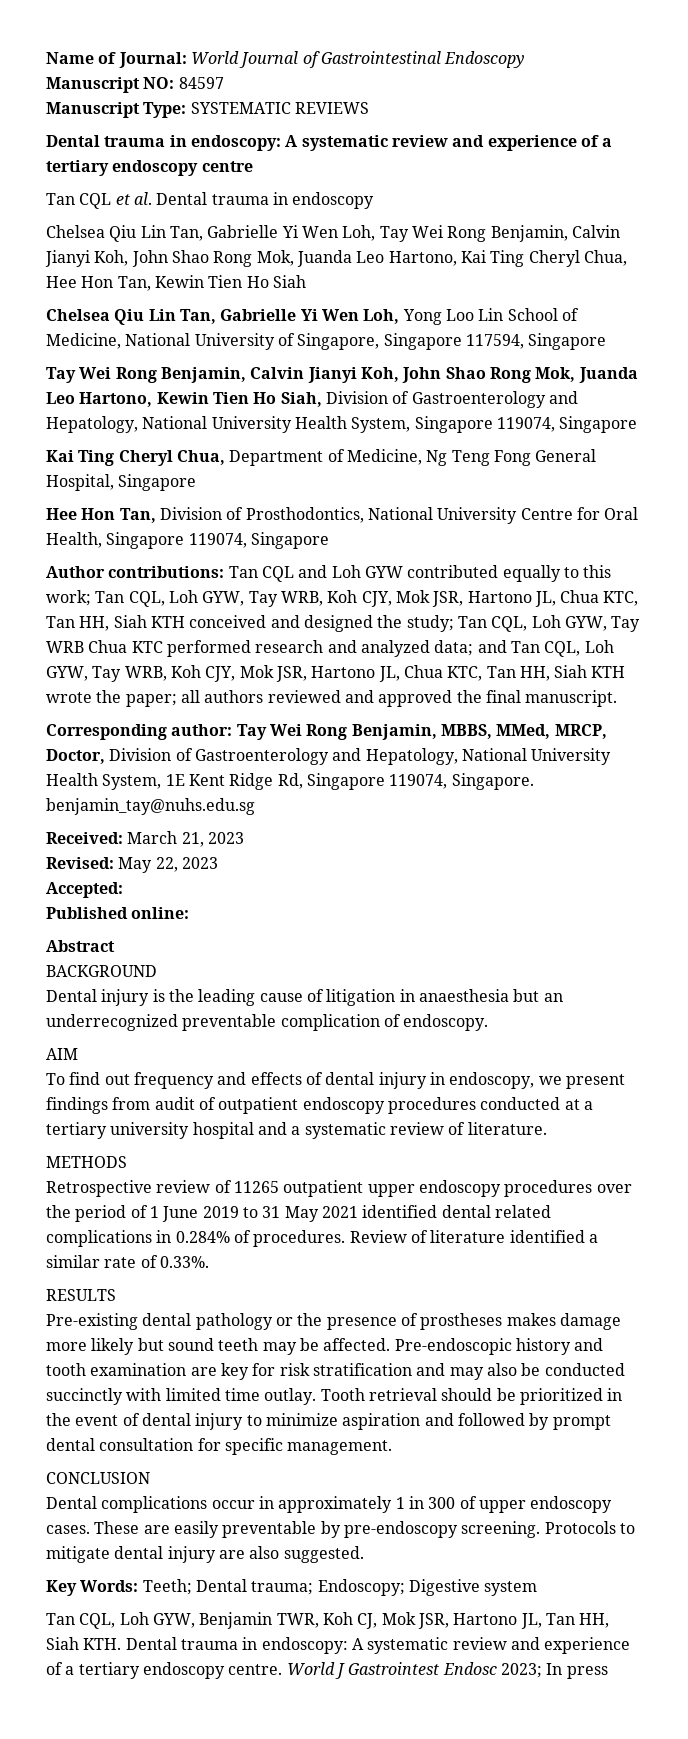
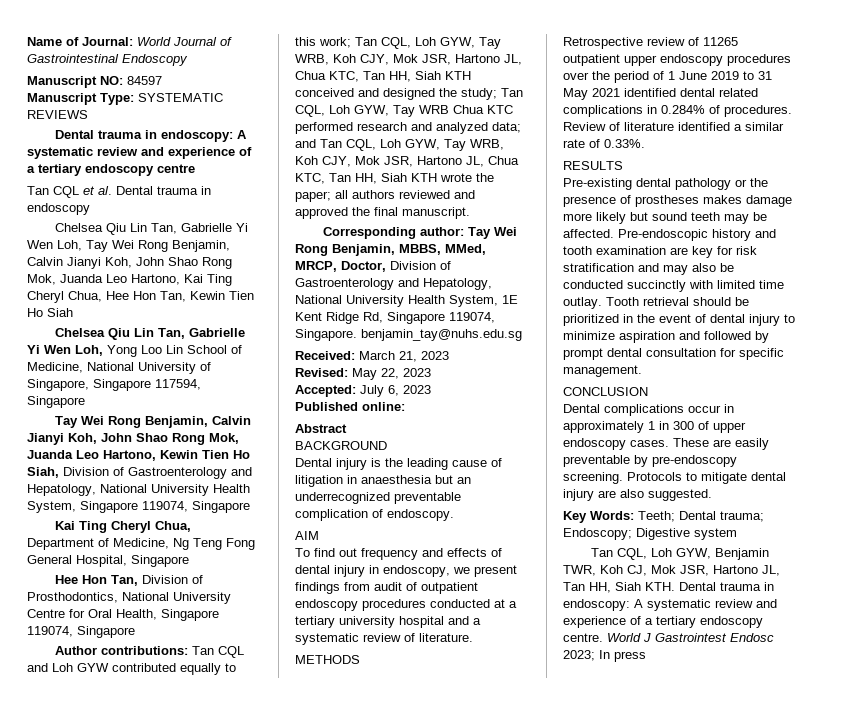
- Accepted:
+ Accepted: July 6, 2023

